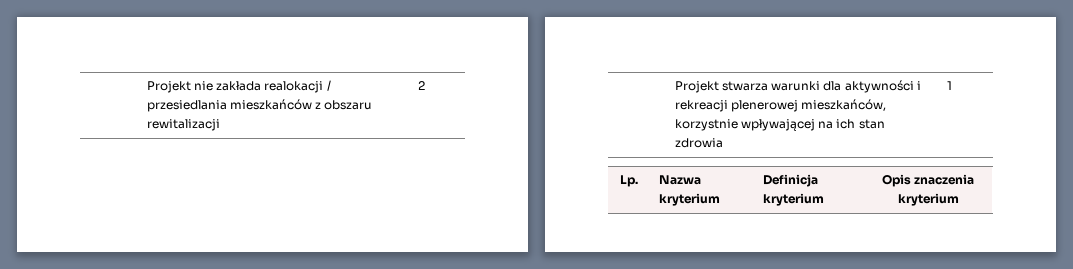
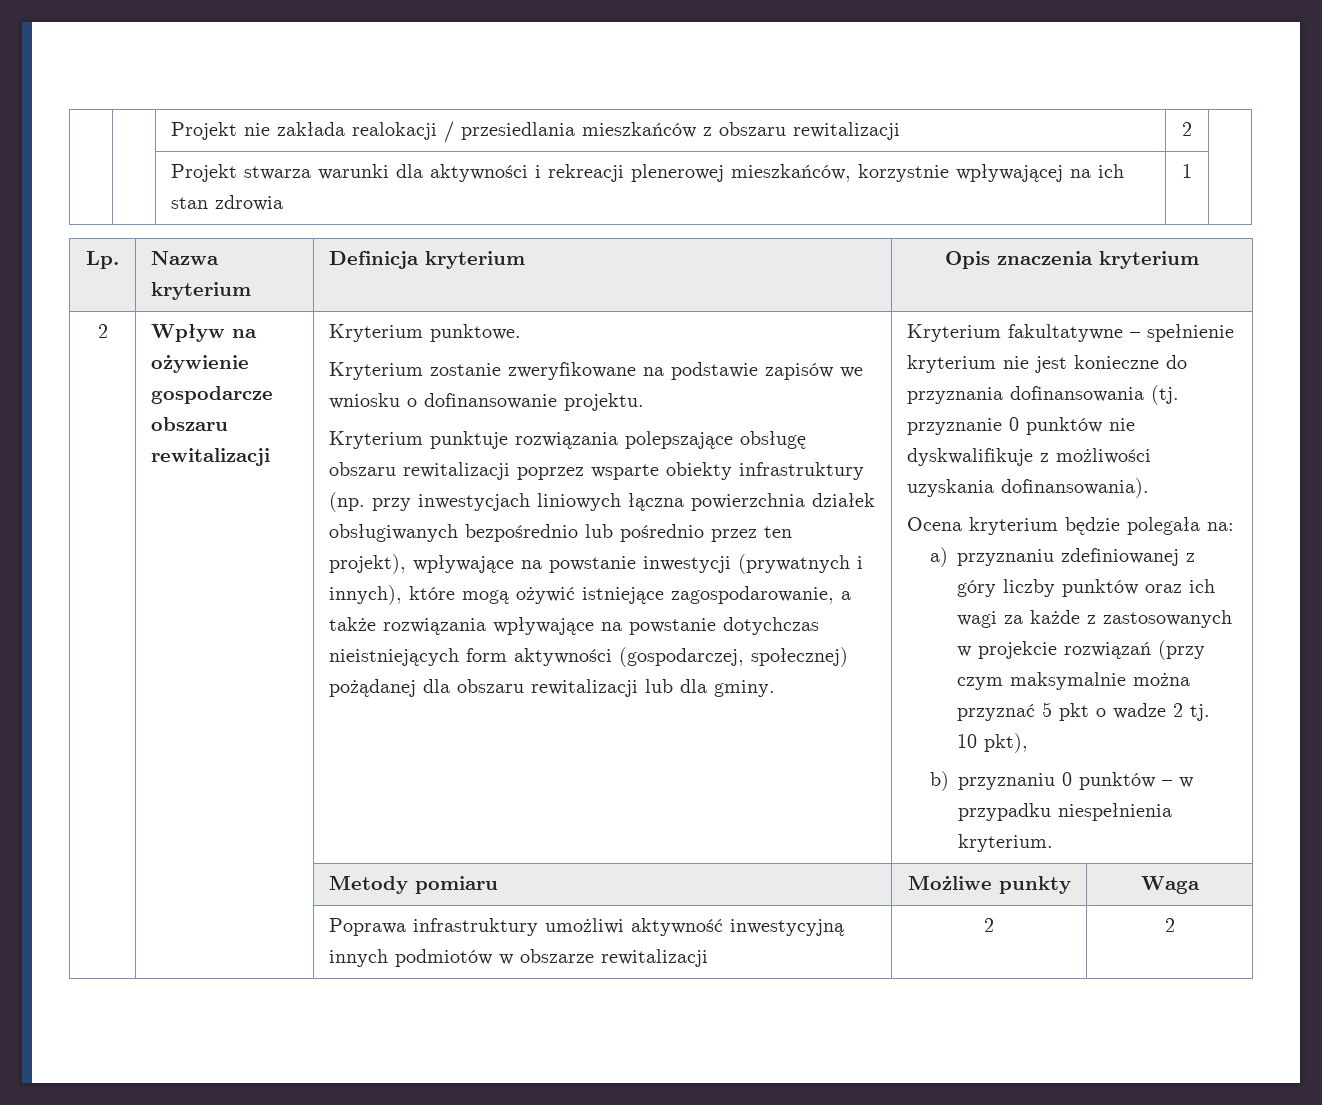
+ 2 | Wpływ na ożywienie gospodarcze obszaru rewitalizacji | Kryterium punktowe.
+ Kryterium zostanie zweryfikowane na podstawie zapisów we wniosku o dofinansowanie projektu.
+ Kryterium punktuje rozwiązania polepszające obsługę obszaru rewitalizacji poprzez wsparte obiekty infrastruktury (np. przy inwestycjach liniowych łączna powierzchnia działek obsługiwanych bezpośrednio lub pośrednio przez ten projekt), wpływające na powstanie inwestycji (prywatnych i innych), które mogą ożywić istniejące zagospodarowanie, a także rozwiązania wpływające na powstanie dotychczas nieistniejących form aktywności (gospodarczej, społecznej) pożądanej dla obszaru rewitalizacji lub dla gminy. | Kryterium fakultatywne – spełnienie kryterium nie jest konieczne do przyznania dofinansowania (tj. przyznanie 0 punktów nie dyskwalifikuje z możliwości uzyskania dofinansowania).
+ Ocena kryterium będzie polegała na:
+ a) przyznaniu zdefiniowanej z góry liczby punktów oraz ich wagi za każde z zastosowanych w projekcie rozwiązań (przy czym maksymalnie można przyznać 5 pkt o wadze 2 tj. 10 pkt),
+ b) przyznaniu 0 punktów – w przypadku niespełnienia kryterium.
+ | | Metody pomiaru | Możliwe punkty | Waga
+ | | Poprawa infrastruktury umożliwi aktywność inwestycyjną innych podmiotów w obszarze rewitalizacji | 2 | 2

